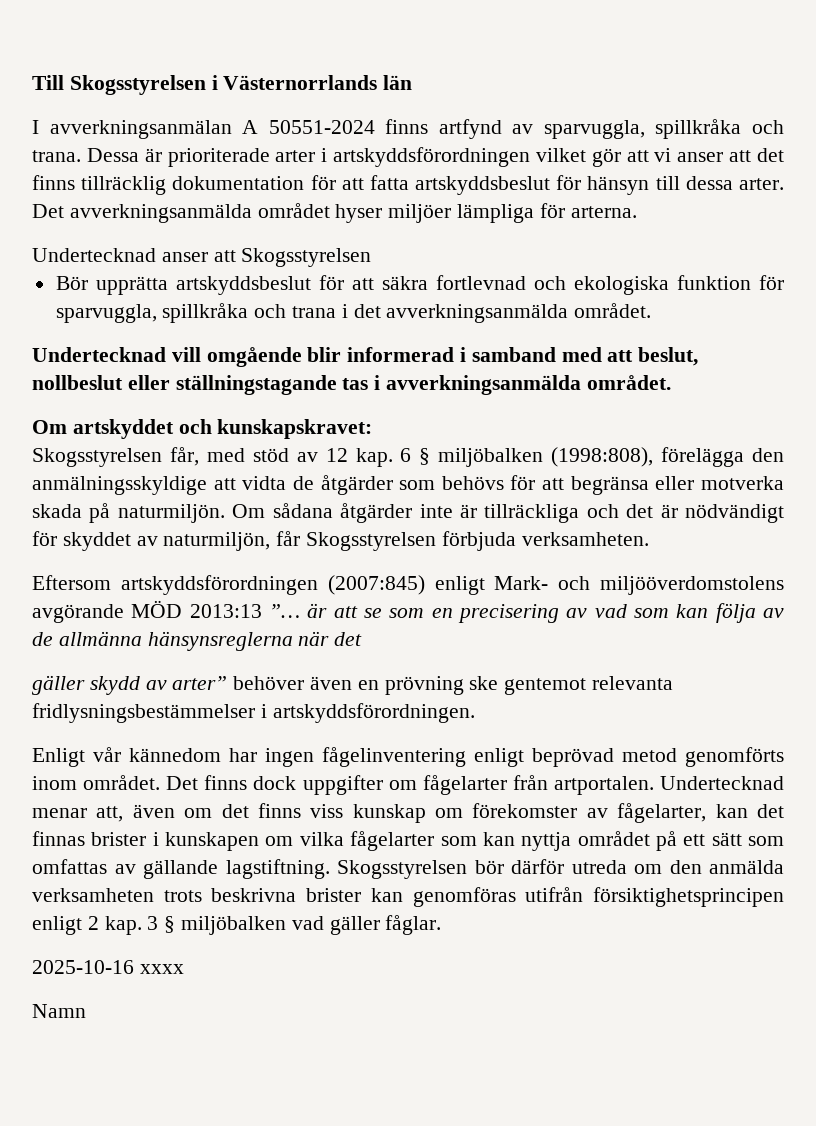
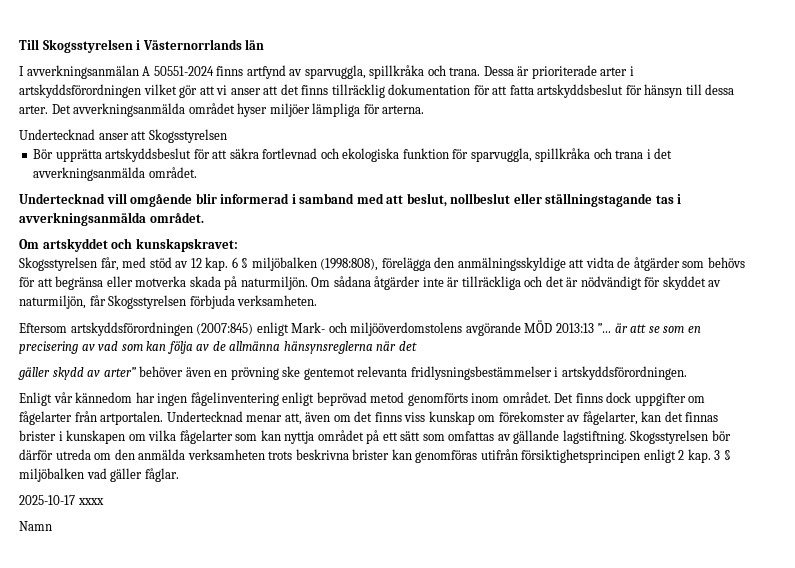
- 2025-10-16 xxxx
+ 2025-10-17 xxxx

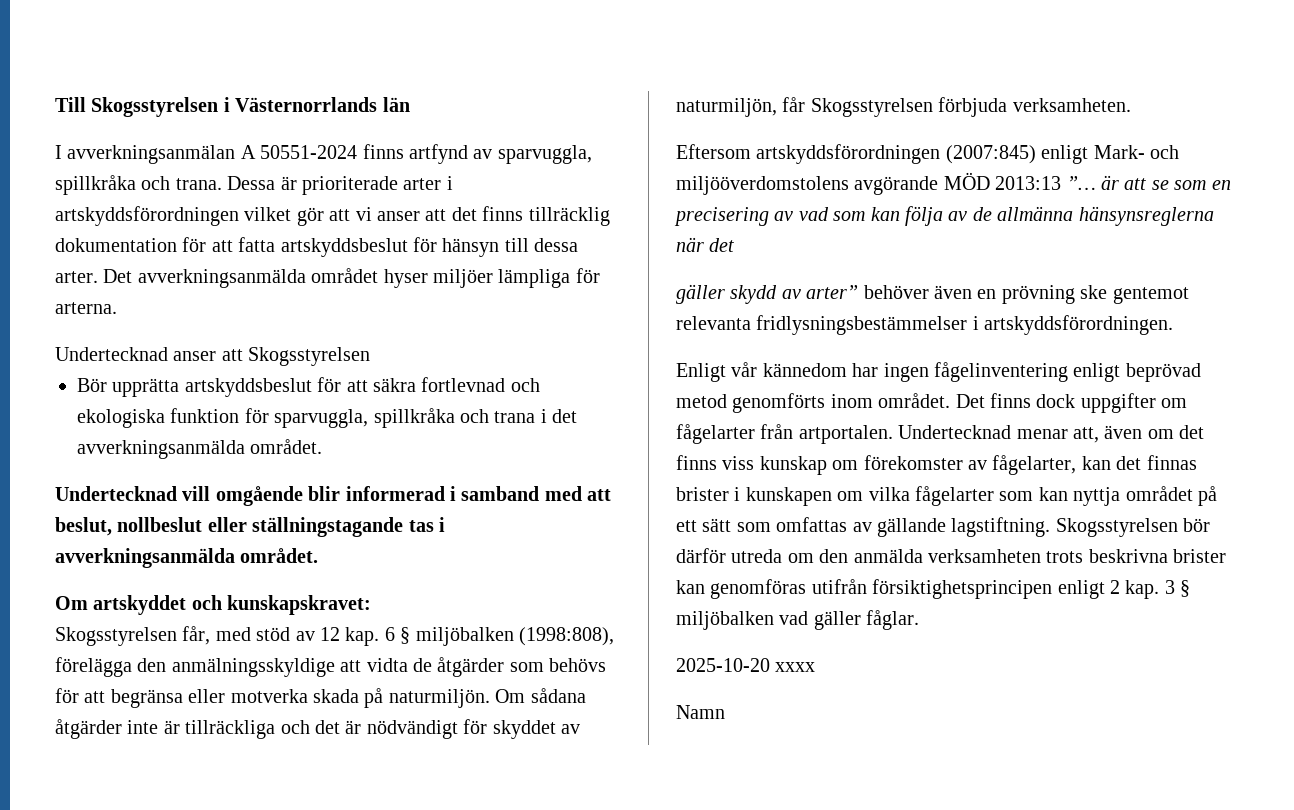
- 2025-10-17 xxxx
+ 2025-10-20 xxxx

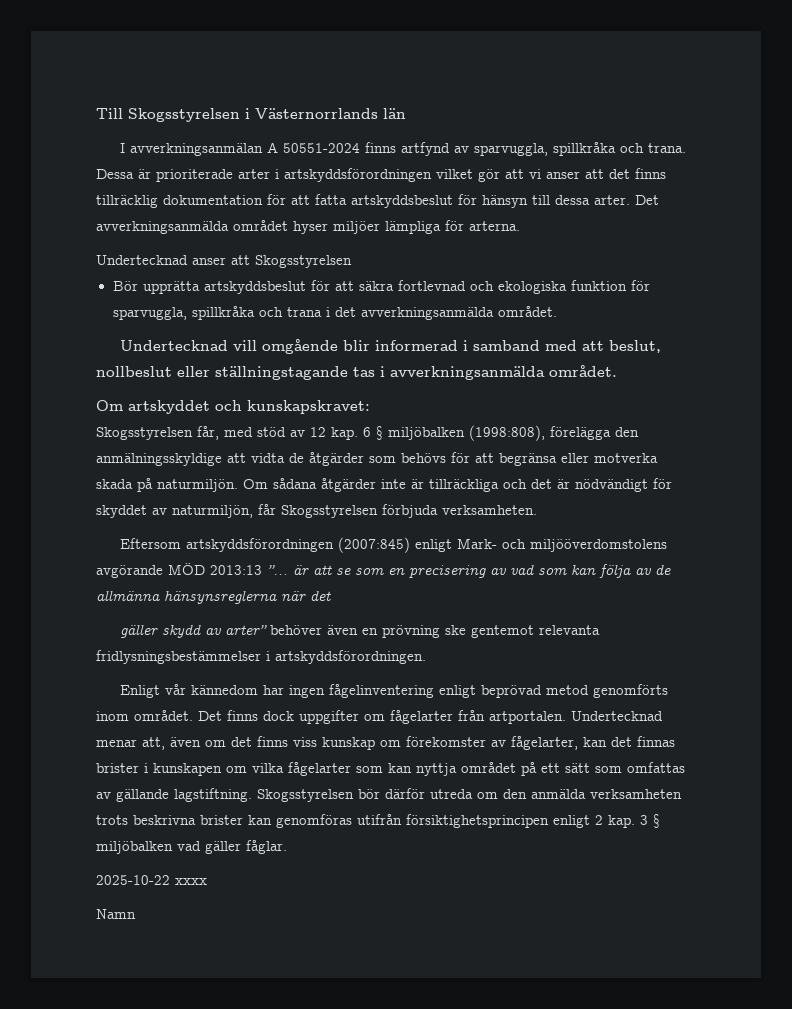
- 2025-10-20 xxxx
+ 2025-10-22 xxxx

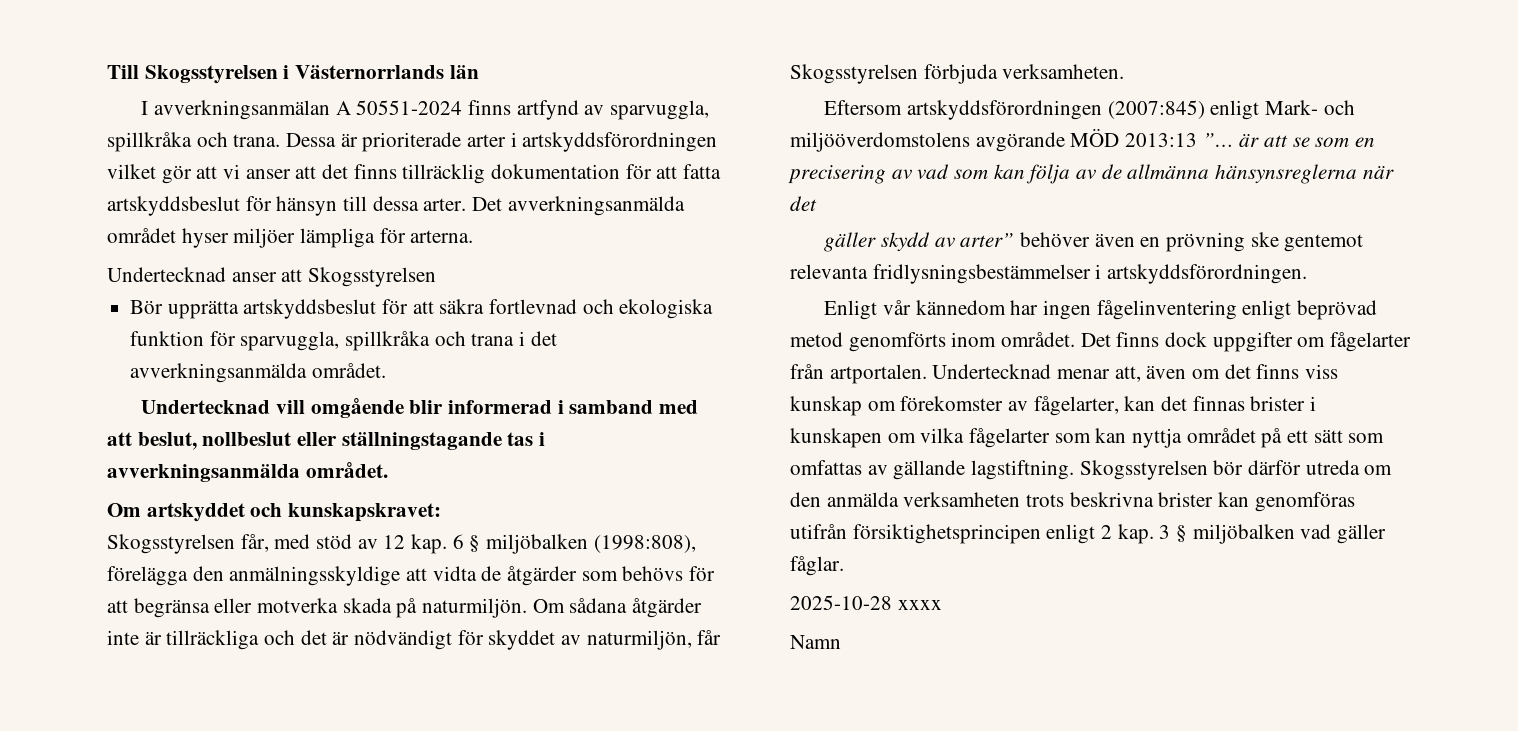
- 2025-10-22 xxxx
+ 2025-10-28 xxxx

